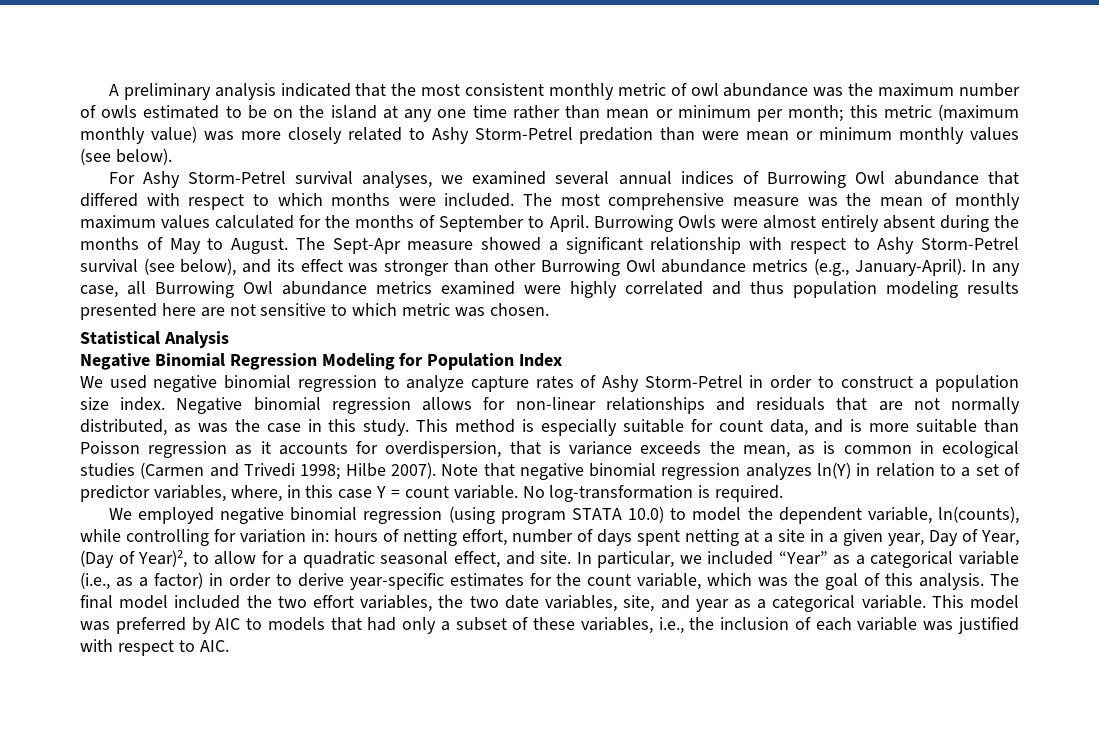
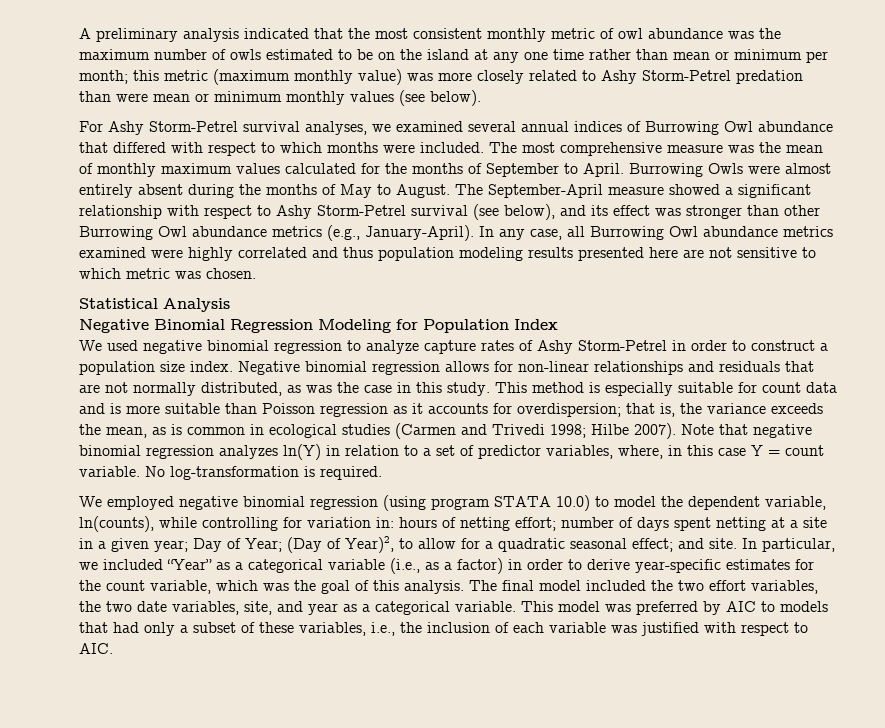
- The Sept-Apr measure showed a significant relationship with respect to Ashy Storm-Petrel survival (see below), and its effect was stronger than other Burrowing Owl abundance metrics (e.g., January-April).
+ The September-April measure showed a significant relationship with respect to Ashy Storm-Petrel survival (see below), and its effect was stronger than other Burrowing Owl abundance metrics (e.g., January-April).
- This method is especially suitable for count data, and is more suitable than Poisson regression as it accounts for overdispersion, that is variance exceeds the mean, as is common in ecological studies (Carmen and Trivedi 1998; Hilbe 2007).
+ This method is especially suitable for count data and is more suitable than Poisson regression as it accounts for overdispersion; that is, the variance exceeds the mean, as is common in ecological studies (Carmen and Trivedi 1998; Hilbe 2007).
- We employed negative binomial regression (using program STATA 10.0) to model the dependent variable, ln(counts), while controlling for variation in: hours of netting effort, number of days spent netting at a site in a given year, Day of Year, (Day of Year)2, to allow for a quadratic seasonal effect, and site.
+ We employed negative binomial regression (using program STATA 10.0) to model the dependent variable, ln(counts), while controlling for variation in: hours of netting effort; number of days spent netting at a site in a given year; Day of Year; (Day of Year)2, to allow for a quadratic seasonal effect; and site.

